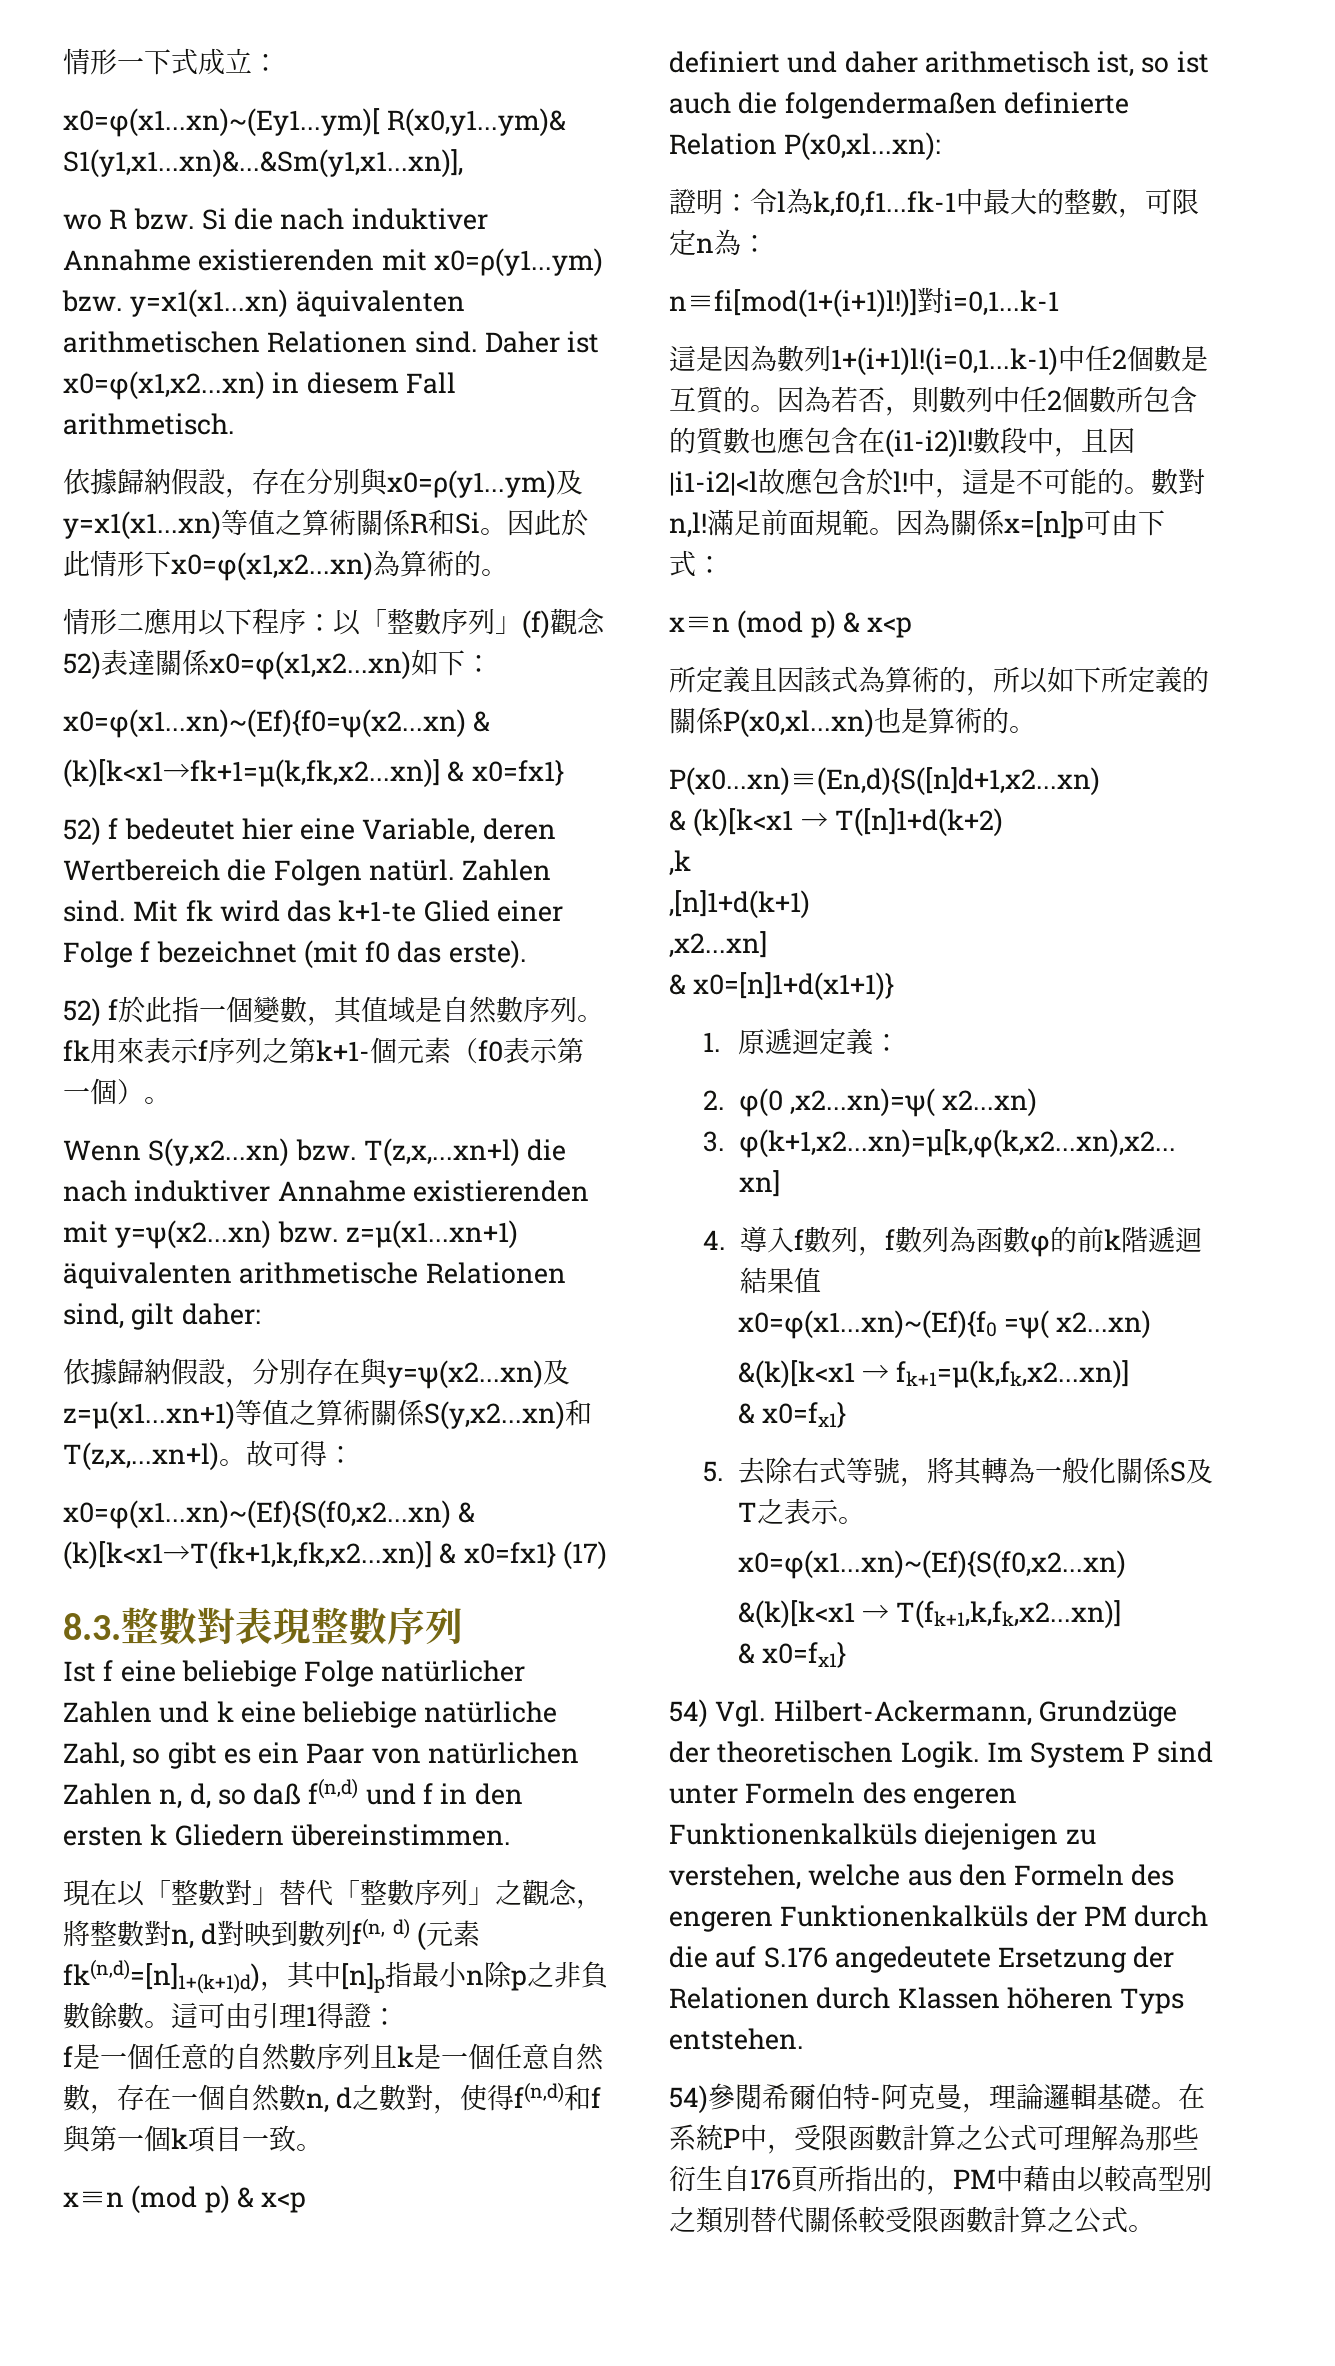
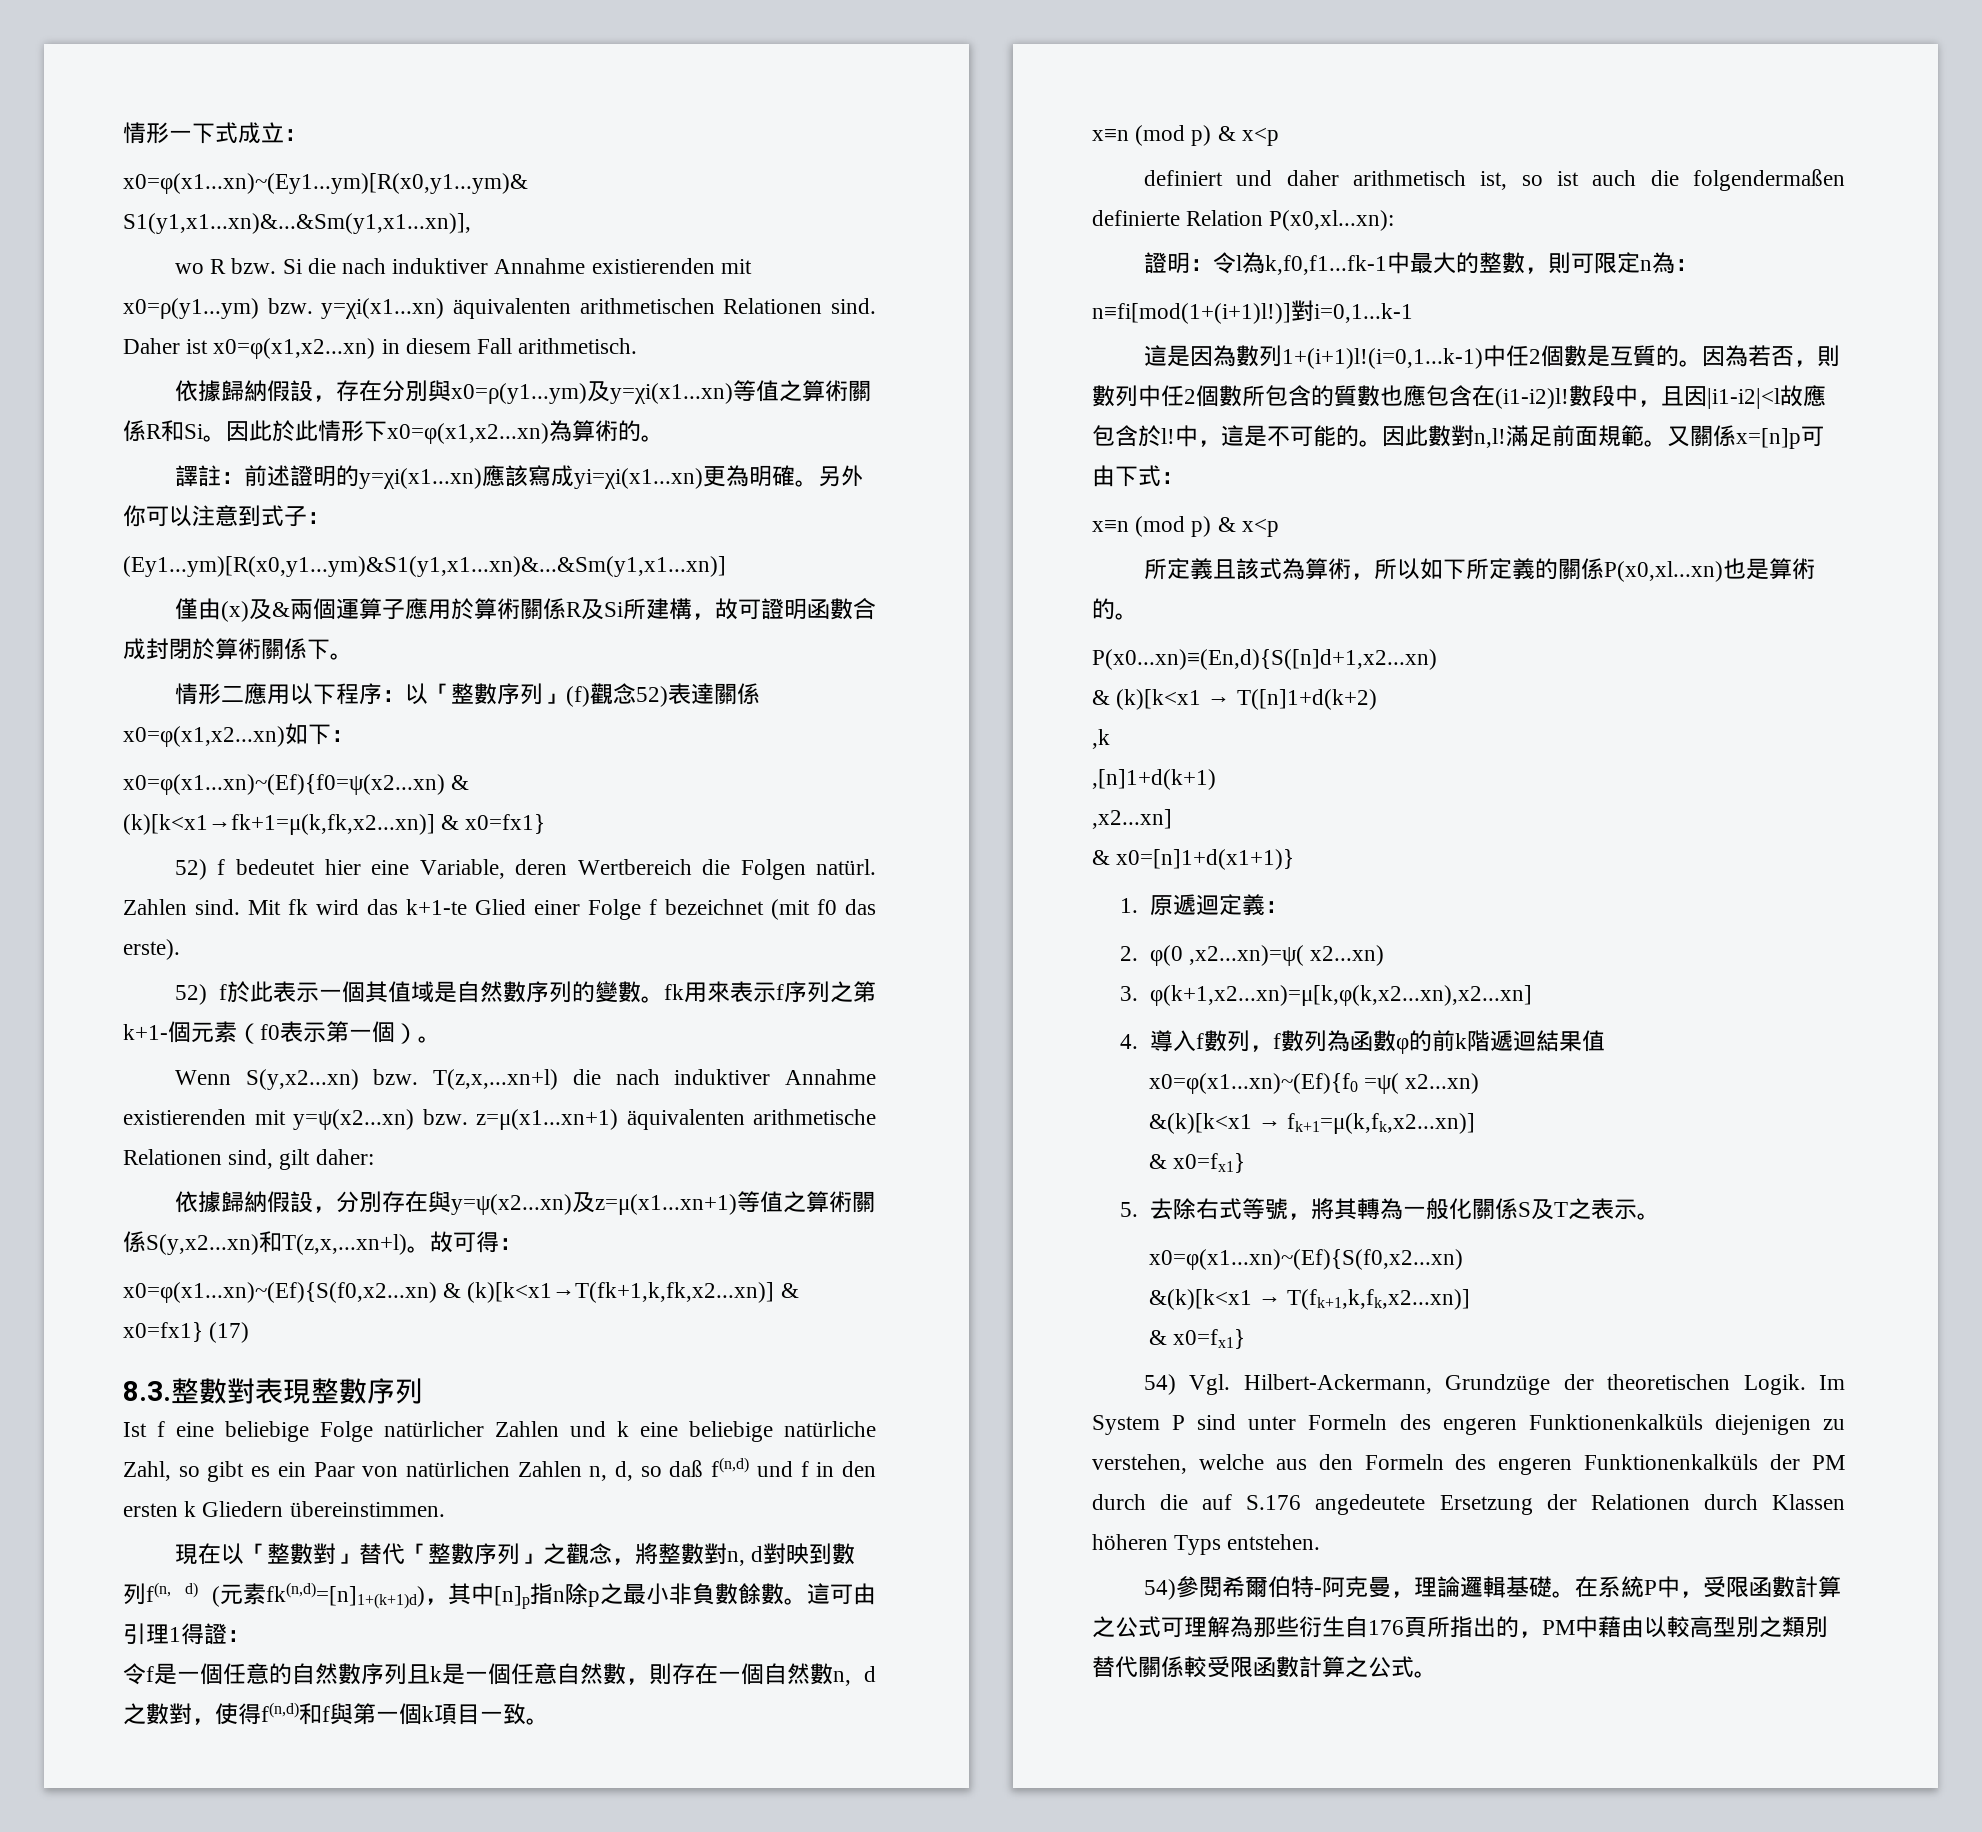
- x0=φ(x1...xn)~(Ey1...ym)[ R(x0,y1...ym)& S1(y1,x1...xn)&...&Sm(y1,x1...xn)],
+ x0=φ(x1...xn)~(Ey1...ym)[R(x0,y1...ym)& S1(y1,x1...xn)&...&Sm(y1,x1...xn)],
- wo R bzw. Si die nach induktiver Annahme existierenden mit x0=ρ(y1...ym) bzw. y=χ1(x1...xn) äquivalenten arithmetischen Relationen sind.
+ wo R bzw. Si die nach induktiver Annahme existierenden mit x0=ρ(y1...ym) bzw. y=χi(x1...xn) äquivalenten arithmetischen Relationen sind.
- 依據歸納假設，存在分別與x0=ρ(y1...ym)及y=χ1(x1...xn)等值之算術關係R和Si。
+ 依據歸納假設，存在分別與x0=ρ(y1...ym)及y=χi(x1...xn)等值之算術關係R和Si。
+ 譯註：前述證明的y=χi(x1...xn)應該寫成yi=χi(x1...xn)更為明確。另外你可以注意到式子：
+ (Ey1...ym)[R(x0,y1...ym)&S1(y1,x1...xn)&...&Sm(y1,x1...xn)]
+ 僅由(x)及&兩個運算子應用於算術關係R及Si所建構，故可證明函數合成封閉於算術關係下。
- 52) f於此指一個變數，其值域是自然數序列。fk用來表示f序列之第k+1-個元素（f0表示第一個）。
+ 52) f於此表示一個其值域是自然數序列的變數。fk用來表示f序列之第k+1-個元素（f0表示第一個）。
- 現在以「整數對」替代「整數序列」之觀念，將整數對n, d對映到數列f(n, d) (元素fk(n,d)=[n]1+(k+1)d)，其中[n]p指最小n除p之非負數餘數。
+ 現在以「整數對」替代「整數序列」之觀念，將整數對n, d對映到數列f(n, d) (元素fk(n,d)=[n]1+(k+1)d)，其中[n]p指n除p之最小非負數餘數。
- f是一個任意的自然數序列且k是一個任意自然數，存在一個自然數n, d之數對，使得f(n,d)和f與第一個k項目一致。
+ 令f是一個任意的自然數序列且k是一個任意自然數，則存在一個自然數n, d之數對，使得f(n,d)和f與第一個k項目一致。
- 證明：令l為k,f0,f1...fk-1中最大的整數，可限定n為：
+ 證明：令l為k,f0,f1...fk-1中最大的整數，則可限定n為：
- 數對n,l!
+ 因此數對n,l!
- 因為關係x=[n]p可由下式：
+ 又關係x=[n]p可由下式：
- 所定義且因該式為算術的，所以如下所定義的關係P(x0,xl...xn)也是算術的。
+ 所定義且該式為算術，所以如下所定義的關係P(x0,xl...xn)也是算術的。

